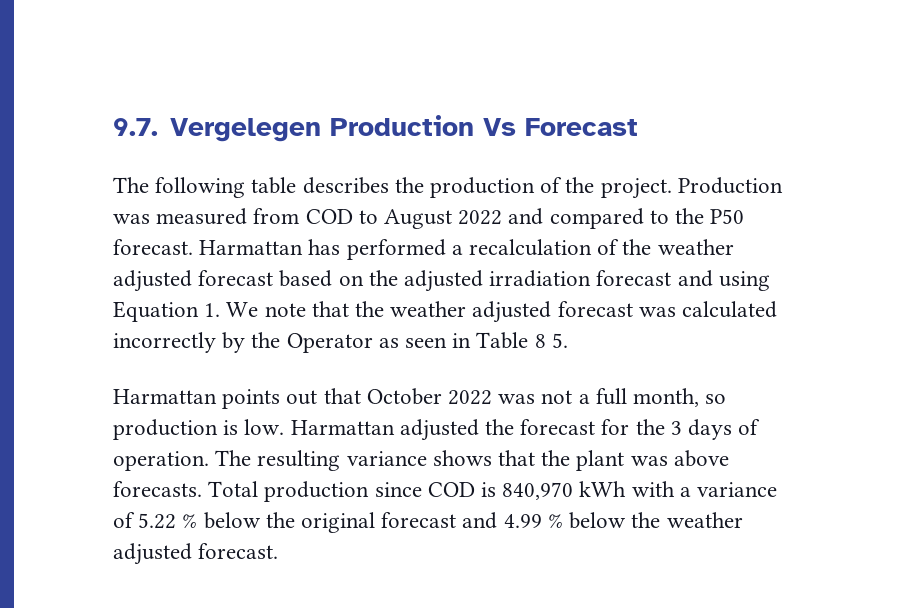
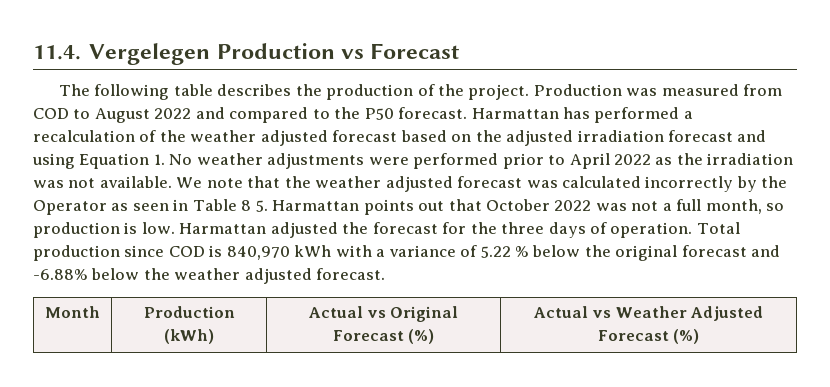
- 9.7. Vergelegen Production Vs Forecast
+ 11.4. Vergelegen Production vs Forecast
- Harmattan has performed a recalculation of the weather adjusted forecast based on the adjusted irradiation forecast and using Equation 1. We note that the weather adjusted forecast was calculated incorrectly by the Operator as seen in Table 8 5.
- Harmattan points out that October 2022 was not a full month, so production is low.
+ Harmattan has performed a recalculation of the weather adjusted forecast based on the adjusted irradiation forecast and using Equation 1. No weather adjustments were performed prior to April 2022 as the irradiation was not available. We note that the weather adjusted forecast was calculated incorrectly by the Operator as seen in Table 8 5. Harmattan points out that October 2022 was not a full month, so production is low.
- Harmattan adjusted the forecast for the 3 days of operation.
+ Harmattan adjusted the forecast for the three days of operation.
- The resulting variance shows that the plant was above forecasts.
- Total production since COD is 840,970 kWh with a variance of 5.22 % below the original forecast and 4.99 % below the weather adjusted forecast.
+ Total production since COD is 840,970 kWh with a variance of 5.22 % below the original forecast and -6.88% below the weather adjusted forecast.
+ Month | Production (kWh) | Actual vs Original Forecast (%) | Actual vs Weather Adjusted Forecast (%)

